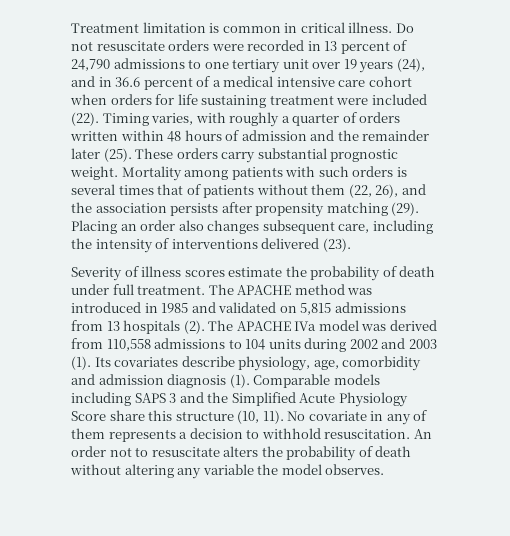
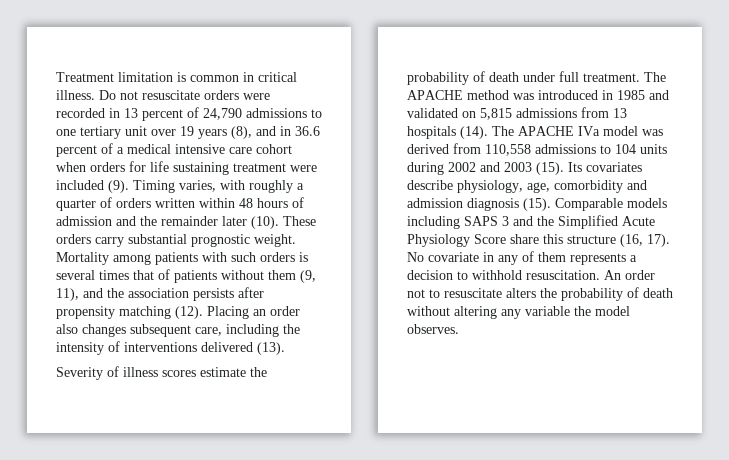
- Do not resuscitate orders were recorded in 13 percent of 24,790 admissions to one tertiary unit over 19 years (24), and in 36.6 percent of a medical intensive care cohort when orders for life sustaining treatment were included (22).
+ Do not resuscitate orders were recorded in 13 percent of 24,790 admissions to one tertiary unit over 19 years (8), and in 36.6 percent of a medical intensive care cohort when orders for life sustaining treatment were included (9).
- Timing varies, with roughly a quarter of orders written within 48 hours of admission and the remainder later (25).
+ Timing varies, with roughly a quarter of orders written within 48 hours of admission and the remainder later (10).
- Mortality among patients with such orders is several times that of patients without them (22, 26), and the association persists after propensity matching (29).
+ Mortality among patients with such orders is several times that of patients without them (9, 11), and the association persists after propensity matching (12).
- Placing an order also changes subsequent care, including the intensity of interventions delivered (23).
+ Placing an order also changes subsequent care, including the intensity of interventions delivered (13).
- The APACHE method was introduced in 1985 and validated on 5,815 admissions from 13 hospitals (2).
+ The APACHE method was introduced in 1985 and validated on 5,815 admissions from 13 hospitals (14).
- The APACHE IVa model was derived from 110,558 admissions to 104 units during 2002 and 2003 (1).
+ The APACHE IVa model was derived from 110,558 admissions to 104 units during 2002 and 2003 (15).
- Its covariates describe physiology, age, comorbidity and admission diagnosis (1).
+ Its covariates describe physiology, age, comorbidity and admission diagnosis (15).
- Comparable models including SAPS 3 and the Simplified Acute Physiology Score share this structure (10, 11).
+ Comparable models including SAPS 3 and the Simplified Acute Physiology Score share this structure (16, 17).

